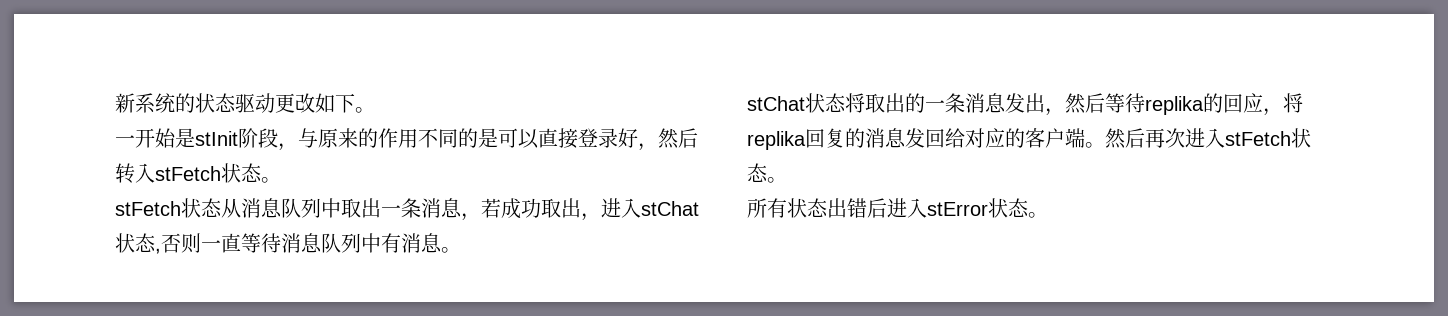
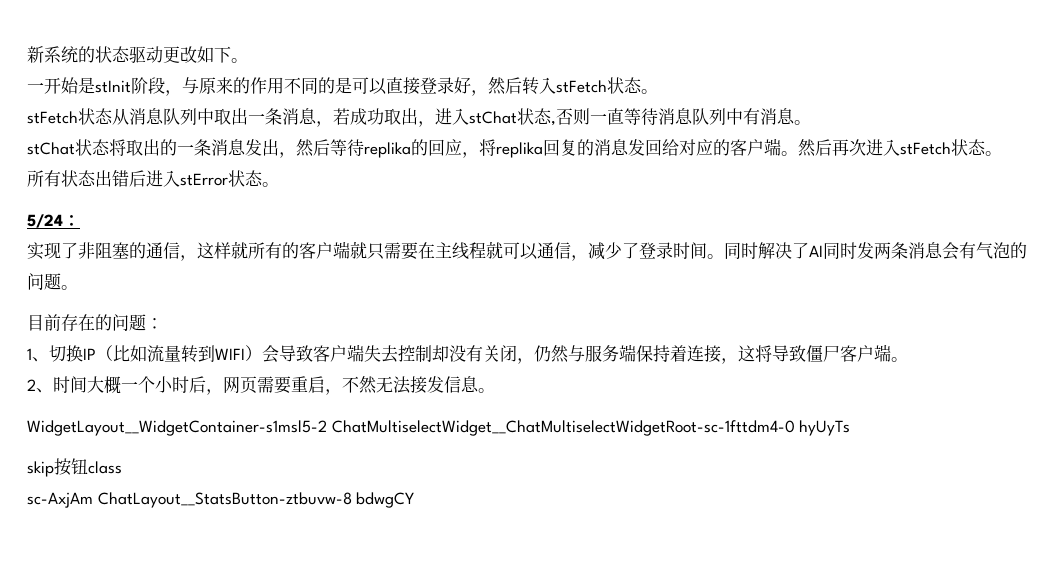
+ 5/24：
+ 实现了非阻塞的通信，这样就所有的客户端就只需要在主线程就可以通信，减少了登录时间。同时解决了AI同时发两条消息会有气泡的问题。
+ 目前存在的问题：
+ 1、切换IP（比如流量转到WIFI）会导致客户端失去控制却没有关闭，仍然与服务端保持着连接，这将导致僵尸客户端。
+ 2、时间大概一个小时后，网页需要重启，不然无法接发信息。
+ WidgetLayout__WidgetContainer-s1msl5-2 ChatMultiselectWidget__ChatMultiselectWidgetRoot-sc-1fttdm4-0 hyUyTs
+ skip按钮class
+ sc-AxjAm ChatLayout__StatsButton-ztbuvw-8 bdwgCY

